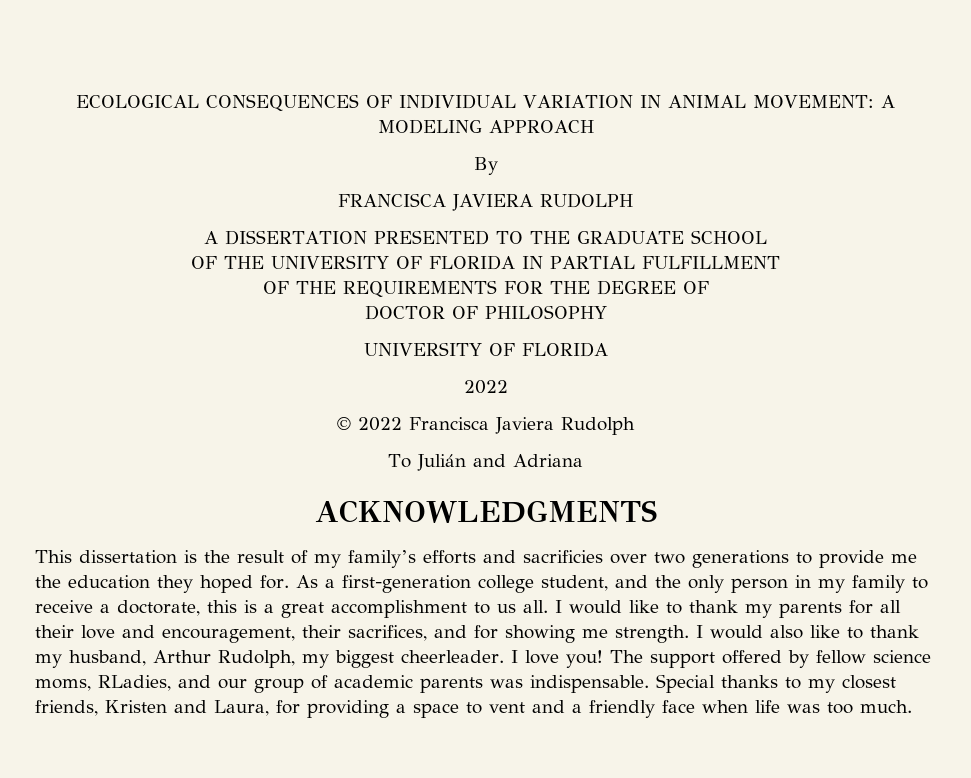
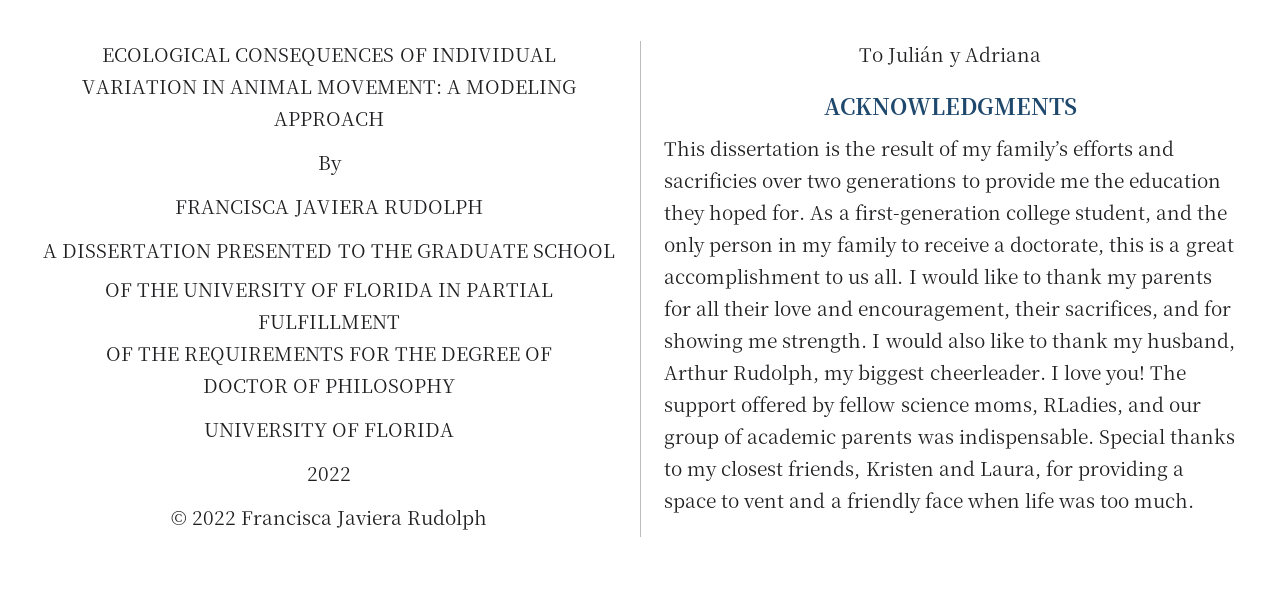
- To Julián and Adriana
+ To Julián y Adriana

